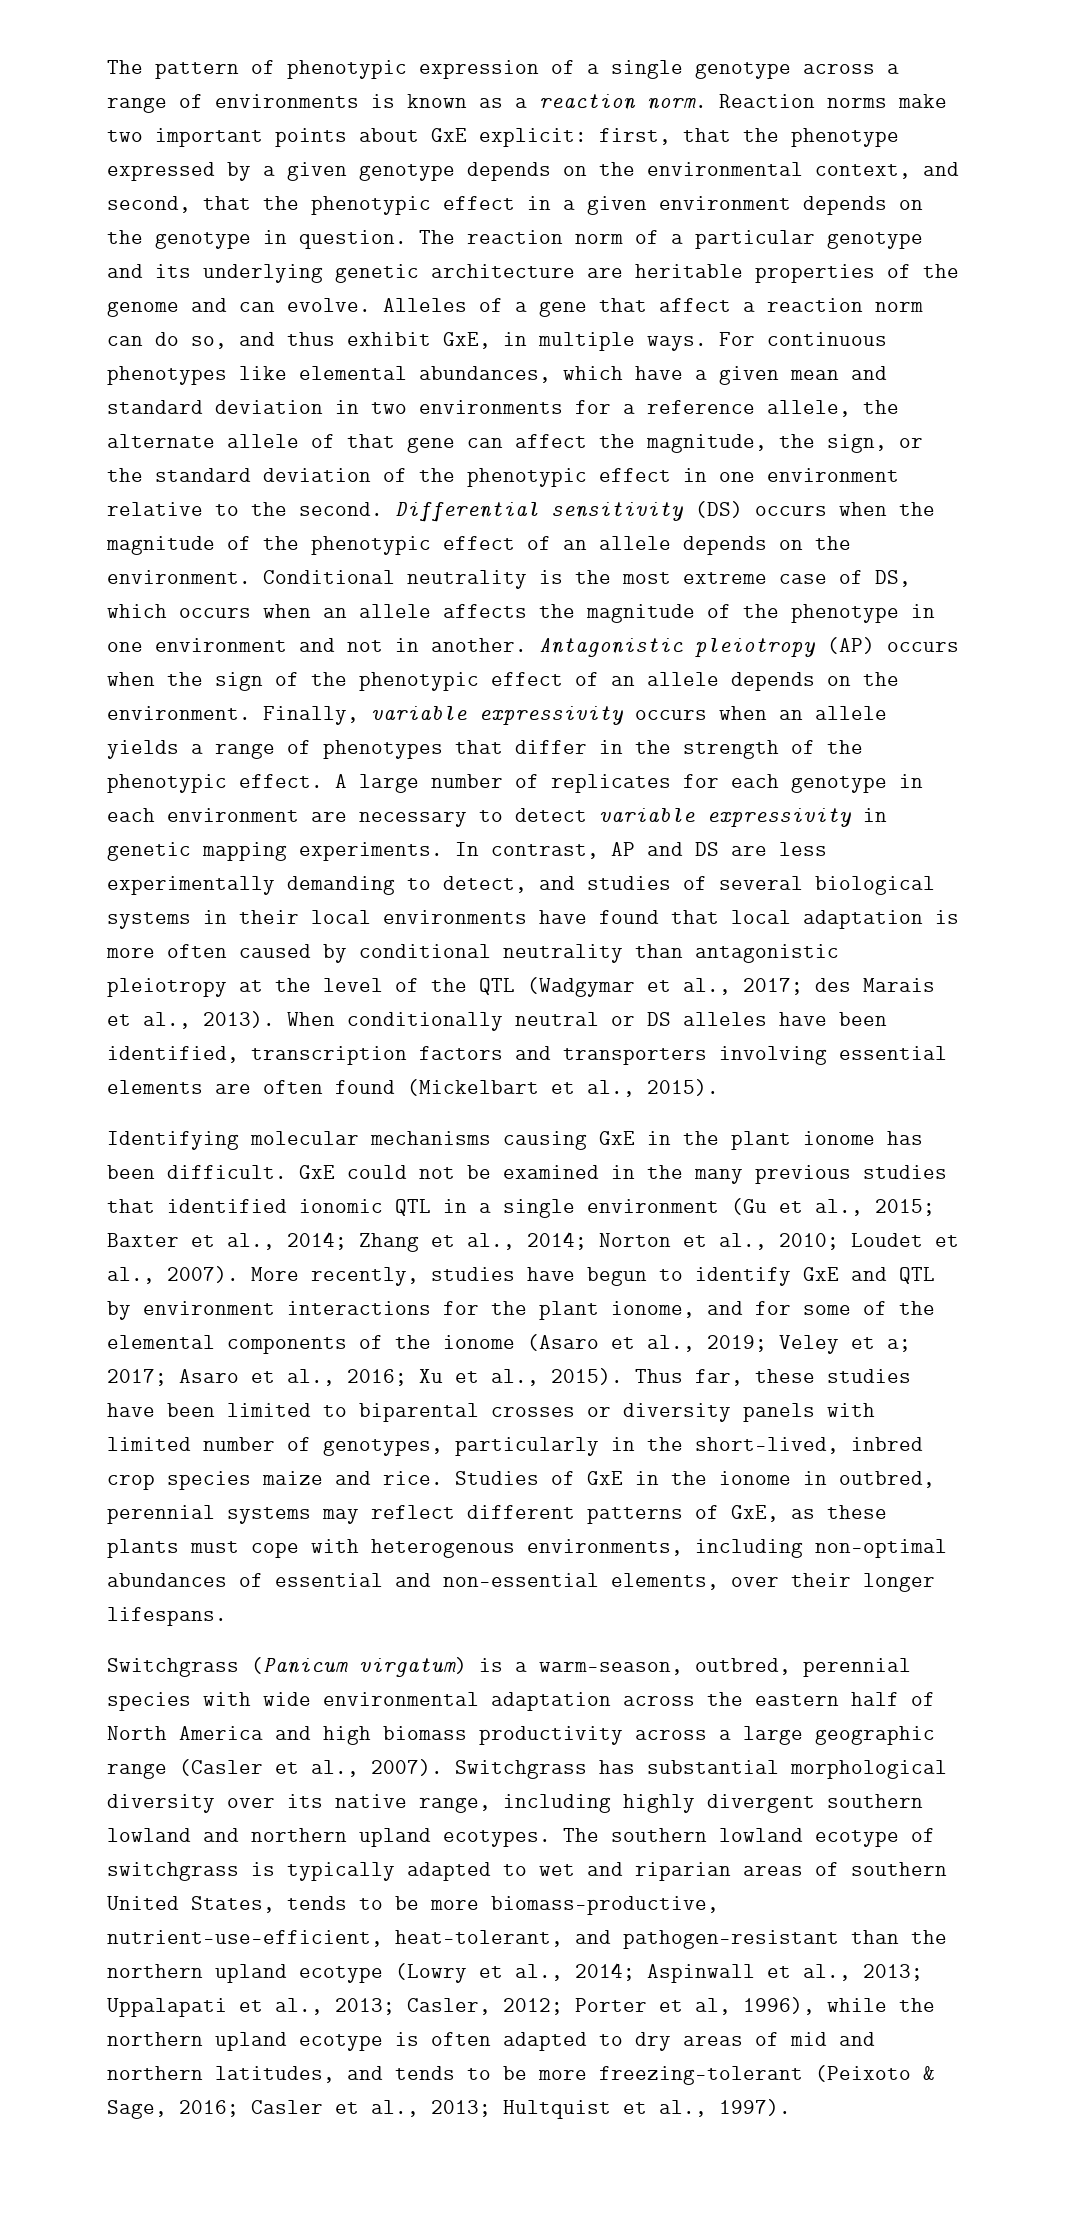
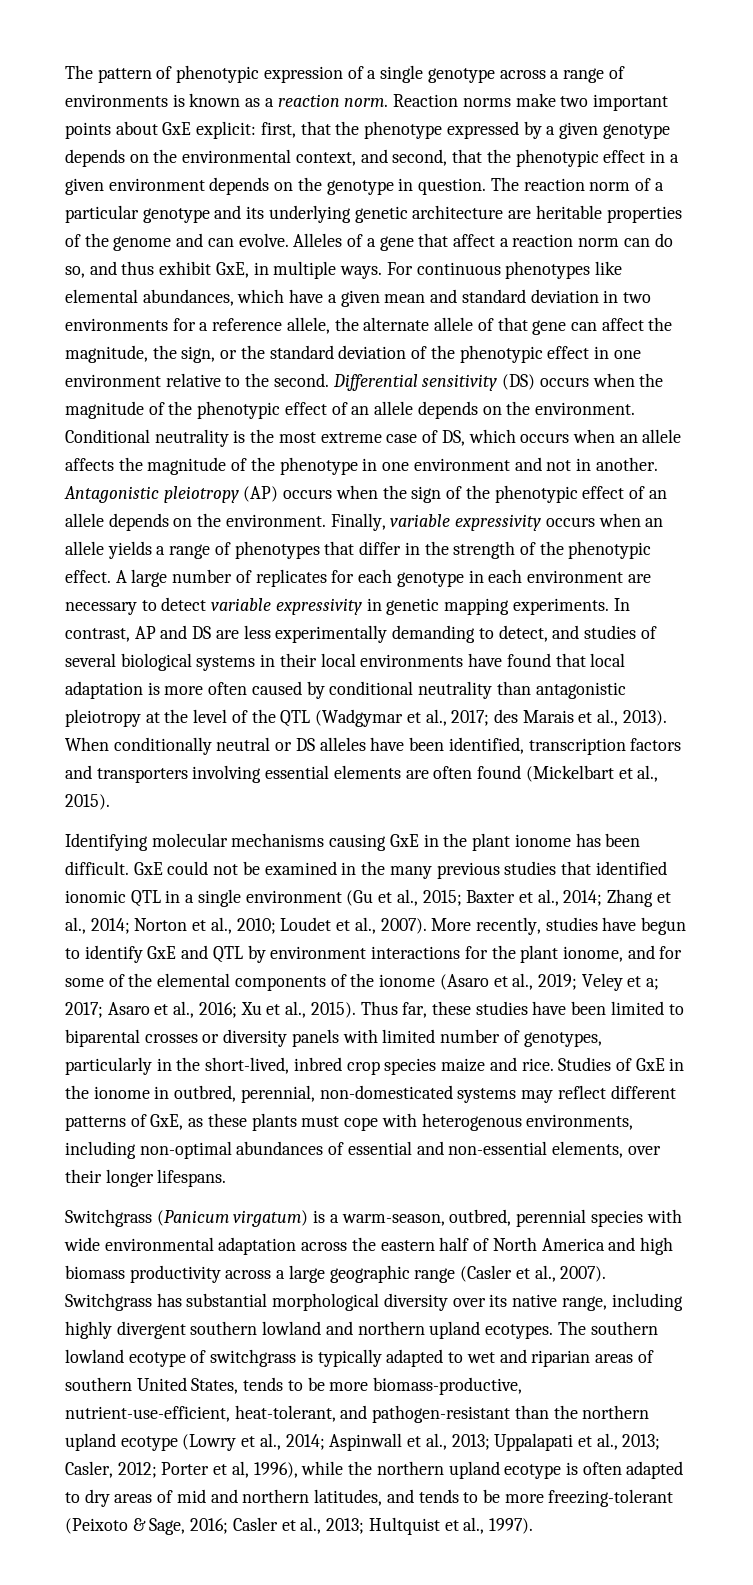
- Studies of GxE in the ionome in outbred, perennial systems may reflect different patterns of GxE, as these plants must cope with heterogenous environments, including non-optimal abundances of essential and non-essential elements, over their longer lifespans.
+ Studies of GxE in the ionome in outbred, perennial, non-domesticated systems may reflect different patterns of GxE, as these plants must cope with heterogenous environments, including non-optimal abundances of essential and non-essential elements, over their longer lifespans.

